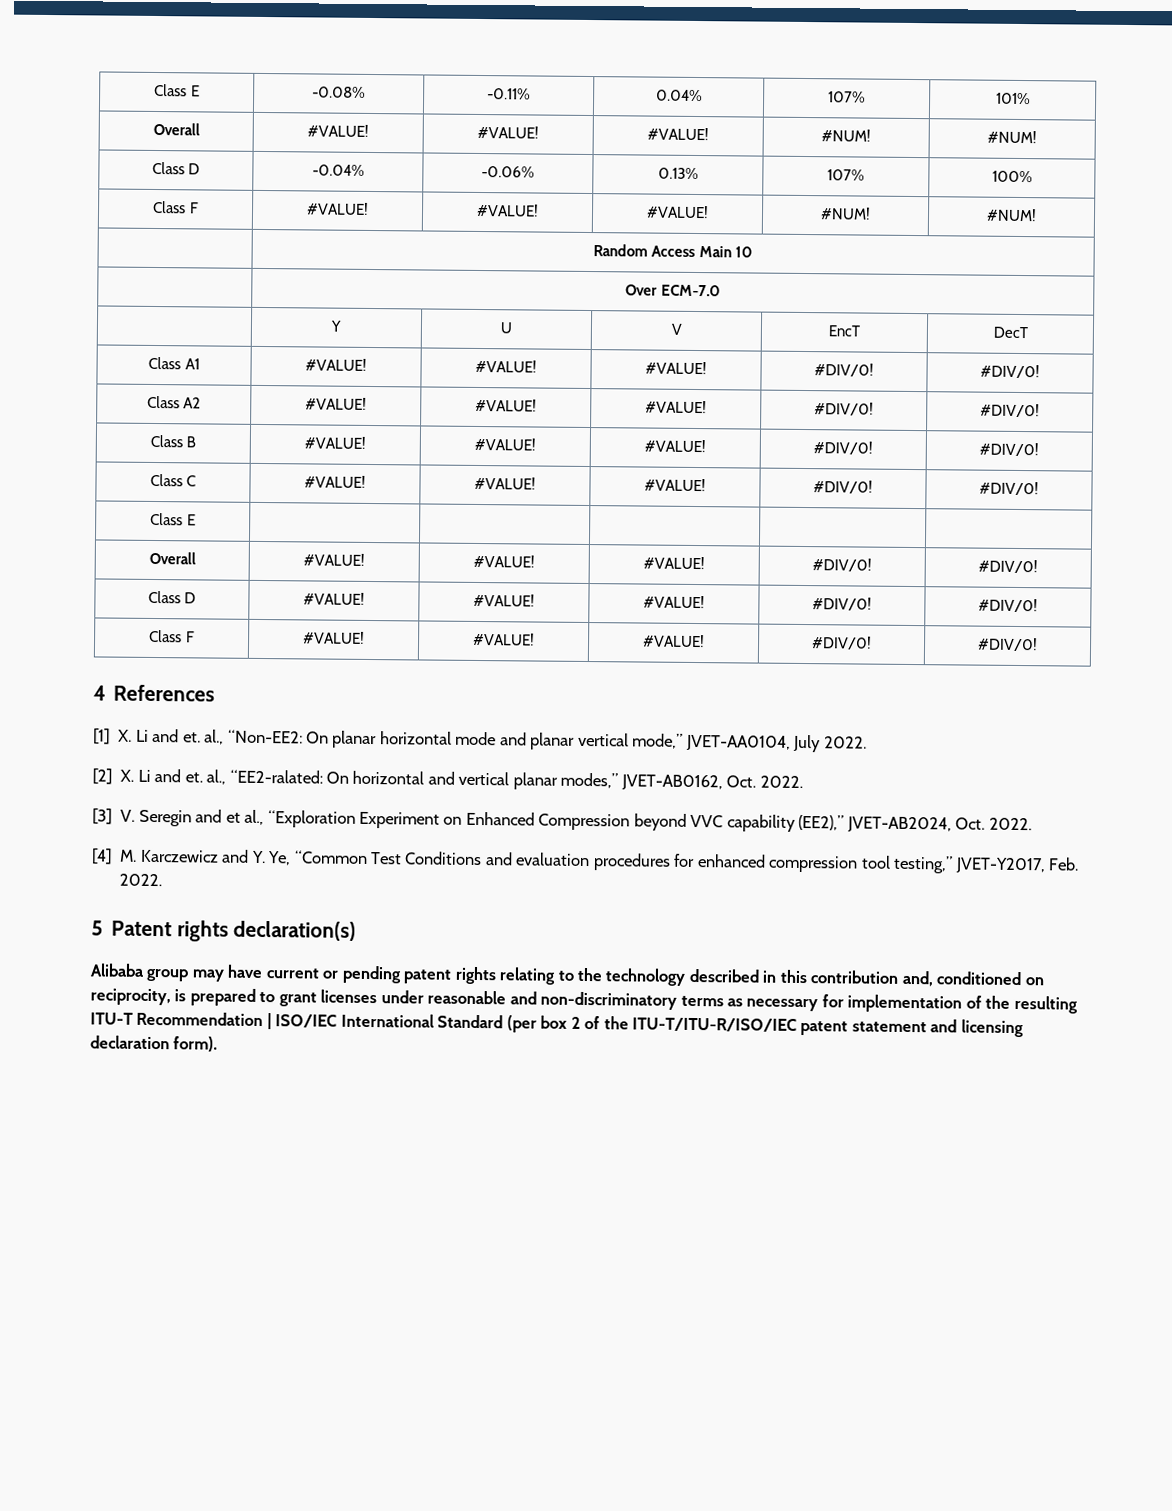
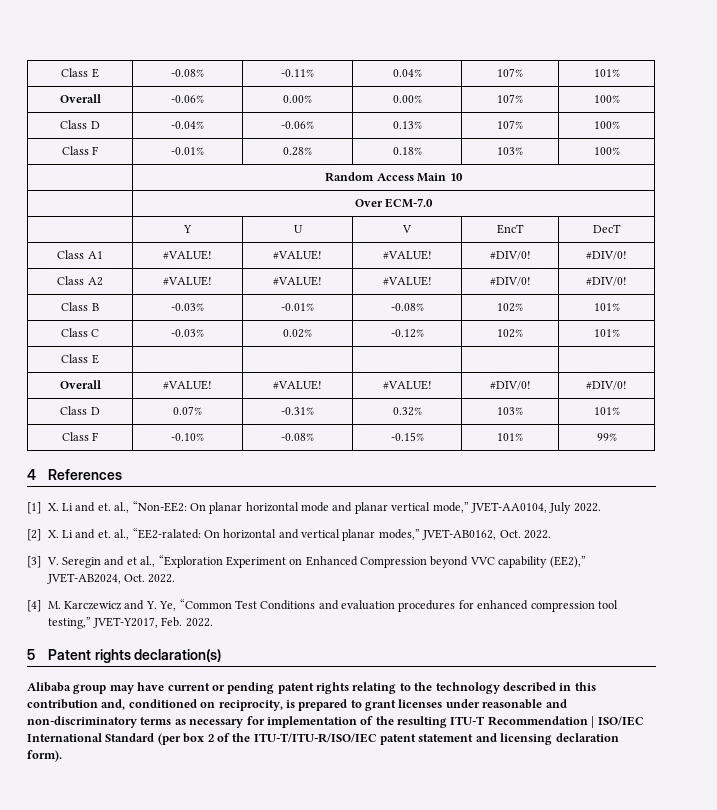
- Overall | #VALUE! | #VALUE! | #VALUE! | #NUM! | #NUM!
+ Overall | -0.06% | 0.00% | 0.00% | 107% | 100%
- Class F | #VALUE! | #VALUE! | #VALUE! | #NUM! | #NUM!
+ Class F | -0.01% | 0.28% | 0.18% | 103% | 100%
- Class B | #VALUE! | #VALUE! | #VALUE! | #DIV/0! | #DIV/0!
- Class C | #VALUE! | #VALUE! | #VALUE! | #DIV/0! | #DIV/0!
+ Class B | -0.03% | -0.01% | -0.08% | 102% | 101%
+ Class C | -0.03% | 0.02% | -0.12% | 102% | 101%
- Class D | #VALUE! | #VALUE! | #VALUE! | #DIV/0! | #DIV/0!
- Class F | #VALUE! | #VALUE! | #VALUE! | #DIV/0! | #DIV/0!
+ Class D | 0.07% | -0.31% | 0.32% | 103% | 101%
+ Class F | -0.10% | -0.08% | -0.15% | 101% | 99%

